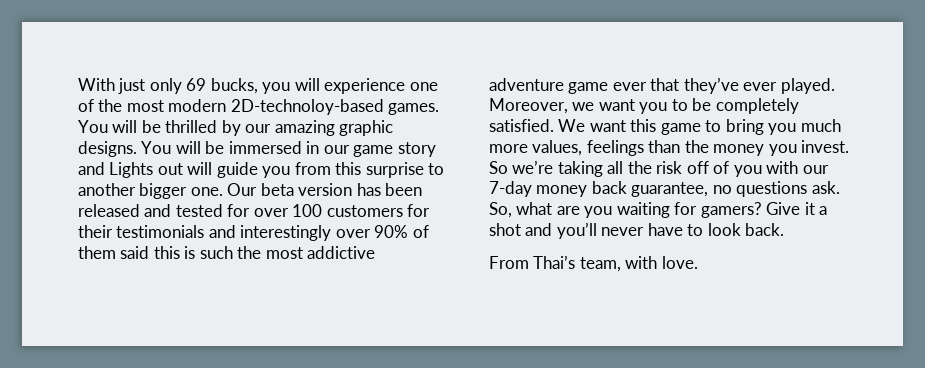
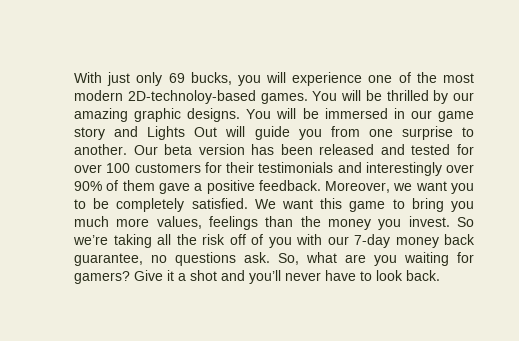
- You will be immersed in our game story and Lights out will guide you from this surprise to another bigger one.
+ You will be immersed in our game story and Lights Out will guide you from one surprise to another.
- Our beta version has been released and tested for over 100 customers for their testimonials and interestingly over 90% of them said this is such the most addictive adventure game ever that they’ve ever played.
+ Our beta version has been released and tested for over 100 customers for their testimonials and interestingly over 90% of them gave a positive feedback.
- From Thai’s team, with love.

